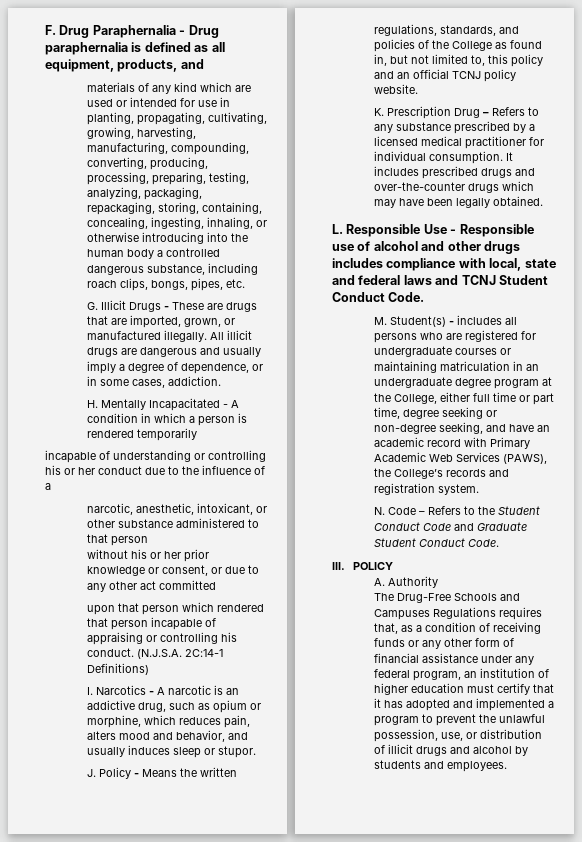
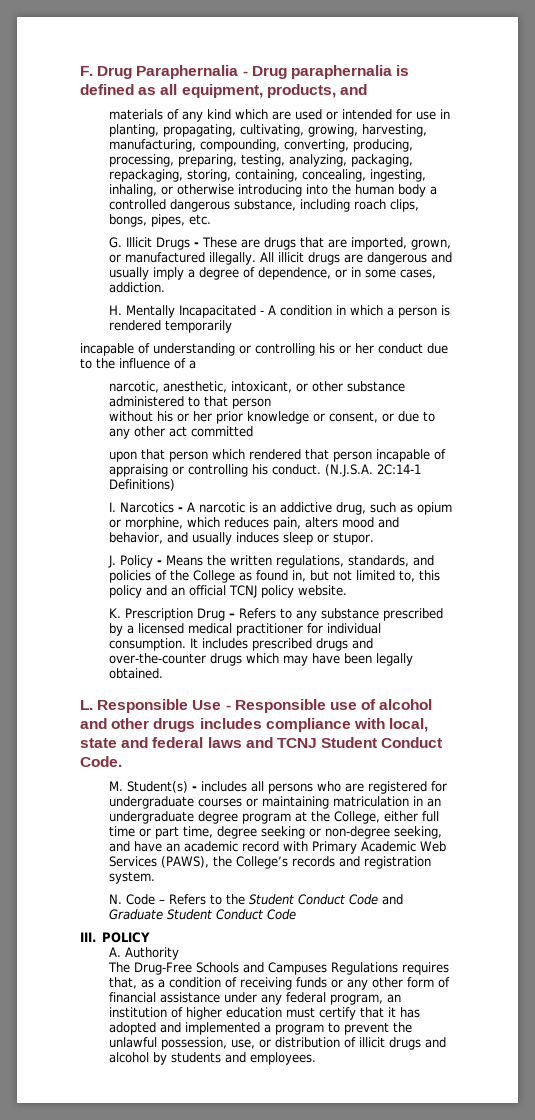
- N. Code – Refers to the Student Conduct Code and Graduate Student Conduct Code.
+ N. Code – Refers to the Student Conduct Code and Graduate Student Conduct Code

